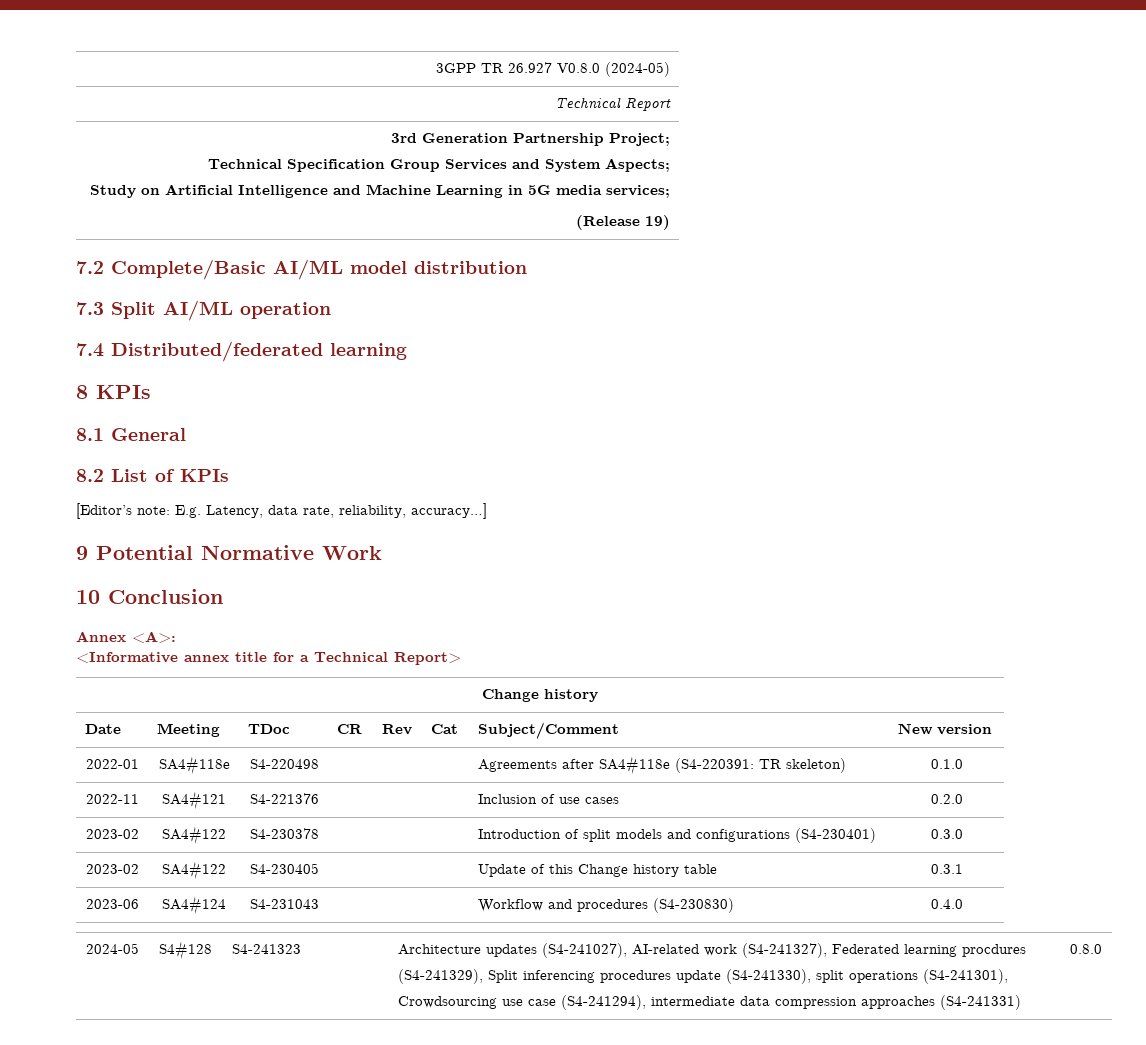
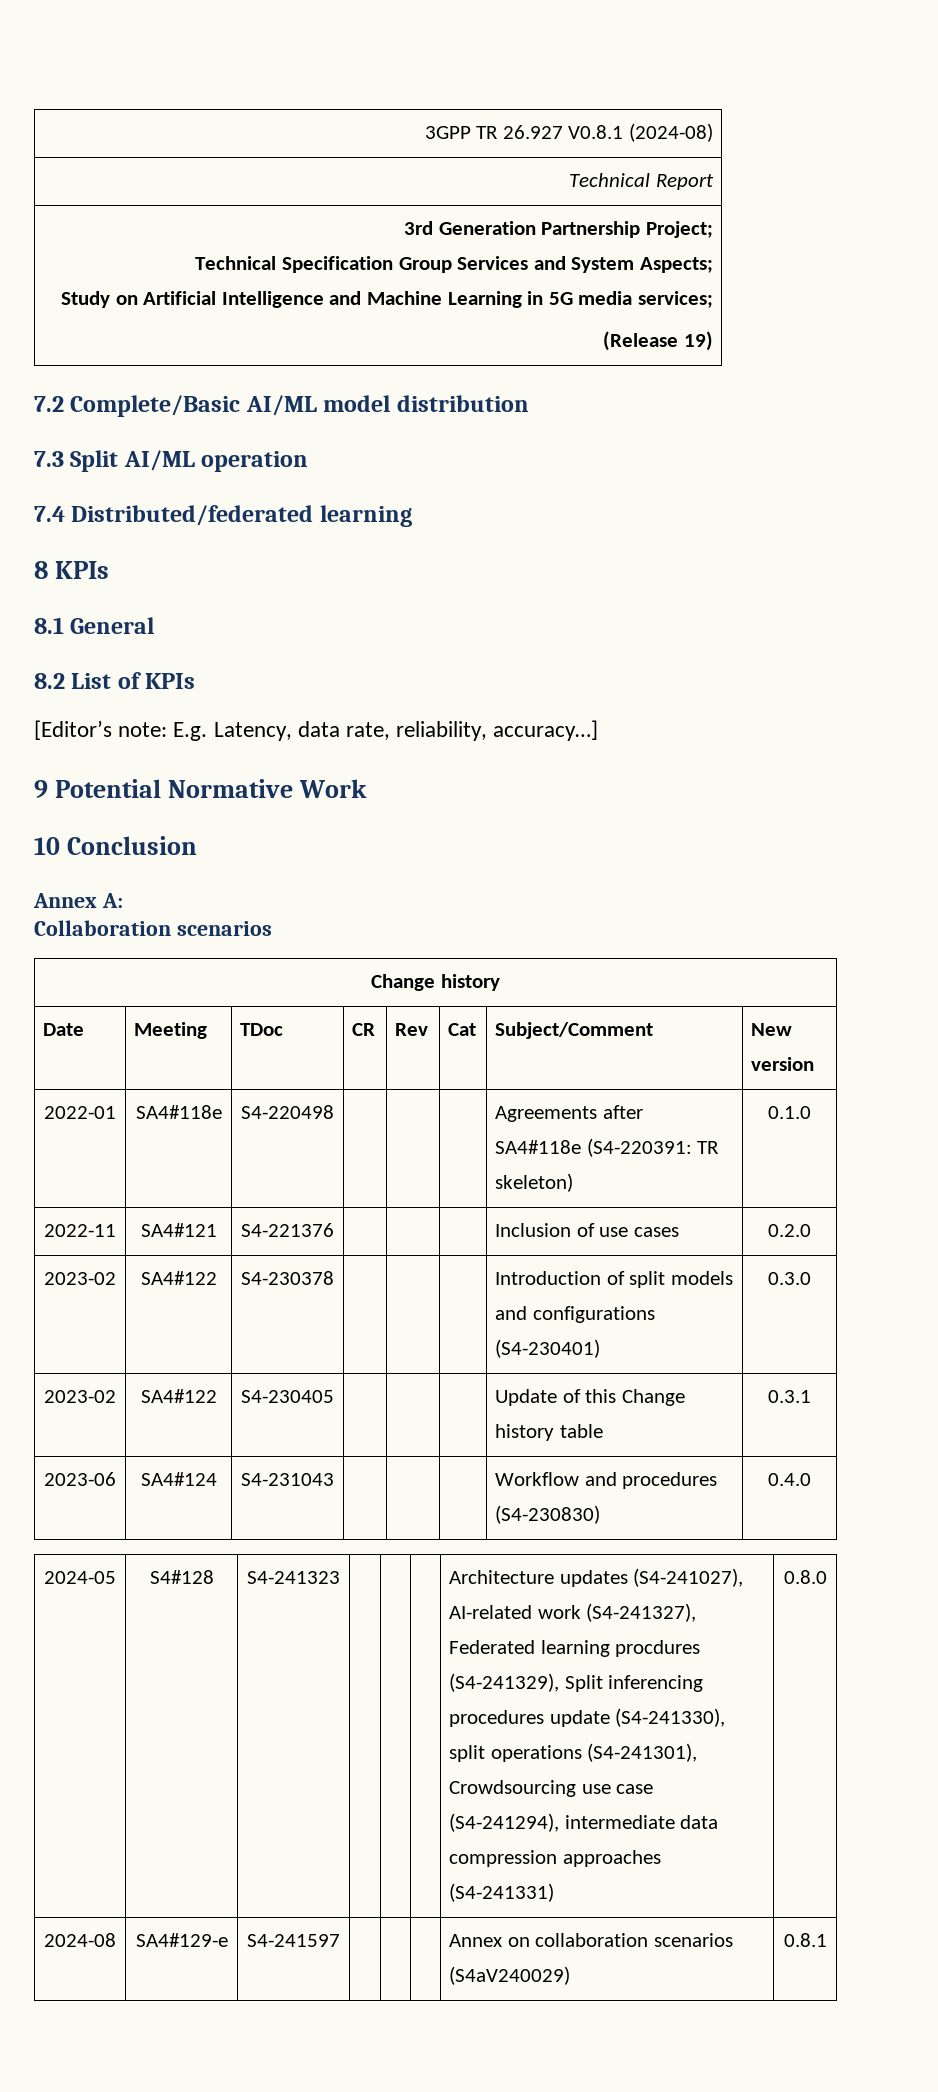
- 3GPP TR 26.927 V0.8.0 (2024-05)
+ 3GPP TR 26.927 V0.8.1 (2024-08)
- Annex <A>:
- <Informative annex title for a Technical Report>
+ Annex A:
+ Collaboration scenarios
+ 2024-08 | SA4#129-e | S4-241597 | | | | Annex on collaboration scenarios (S4aV240029) | 0.8.1

